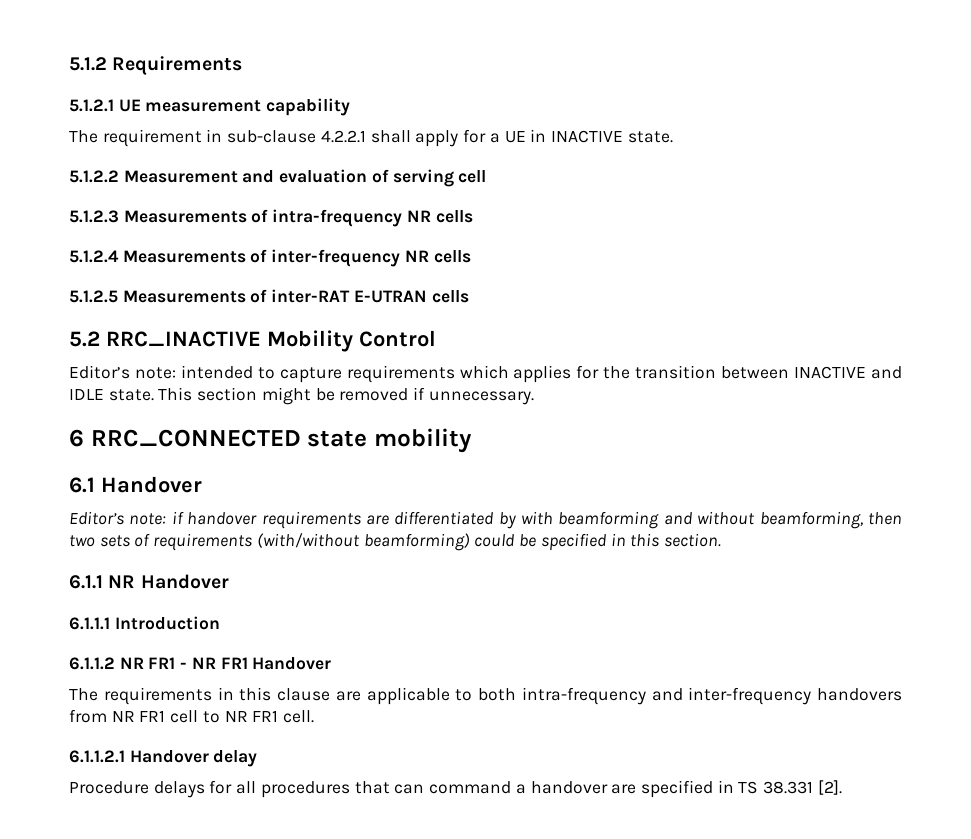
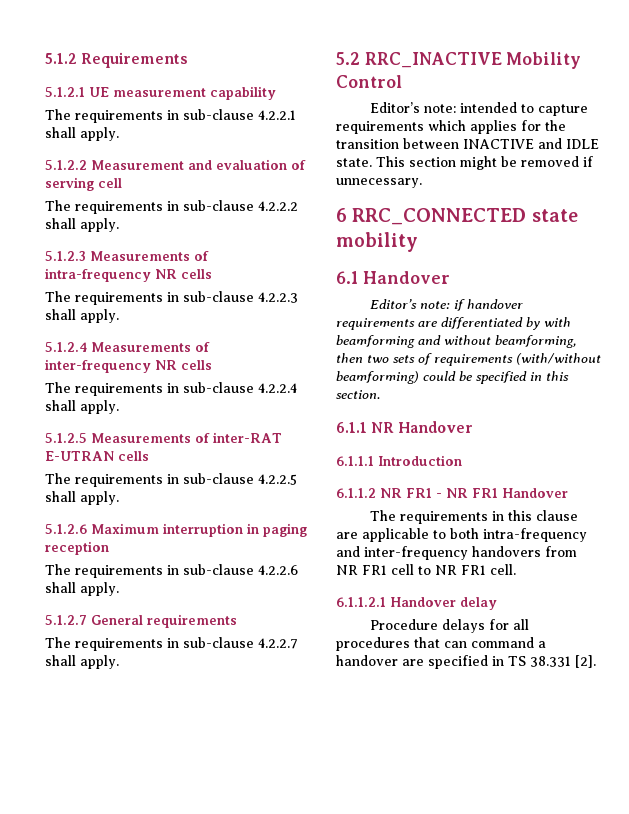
- The requirement in sub-clause 4.2.2.1 shall apply for a UE in INACTIVE state.
+ The requirements in sub-clause 4.2.2.1 shall apply.
+ The requirements in sub-clause 4.2.2.2 shall apply.
+ The requirements in sub-clause 4.2.2.3 shall apply.
+ The requirements in sub-clause 4.2.2.4 shall apply.
+ The requirements in sub-clause 4.2.2.5 shall apply.
+ 5.1.2.6 Maximum interruption in paging reception
+ The requirements in sub-clause 4.2.2.6 shall apply.
+ 5.1.2.7 General requirements
+ The requirements in sub-clause 4.2.2.7 shall apply.

